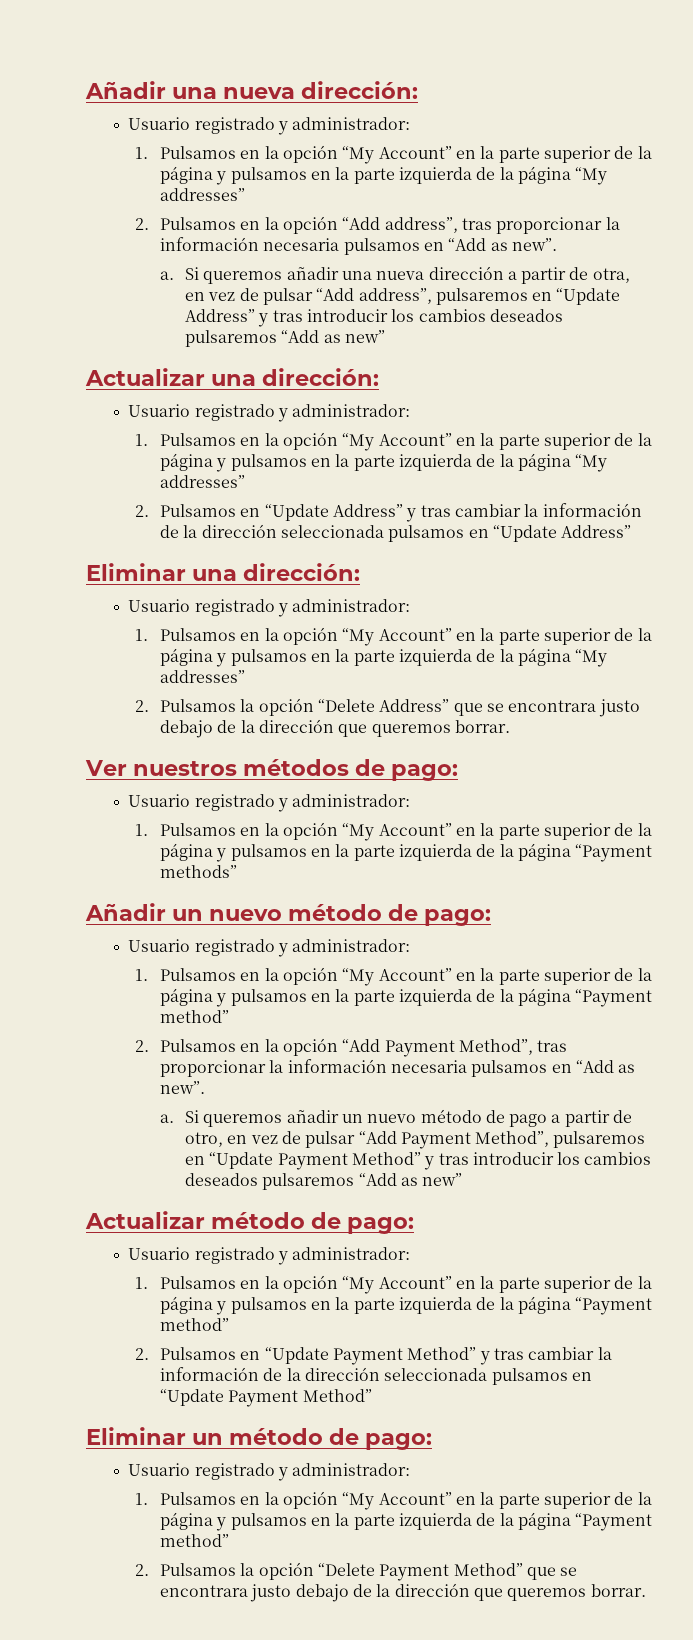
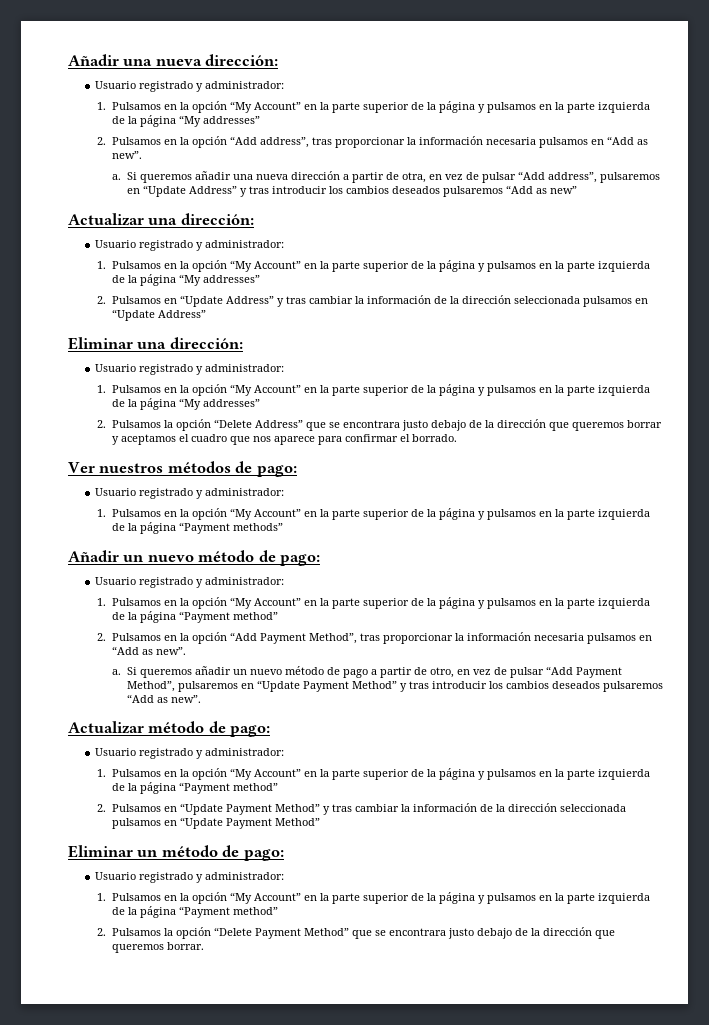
- 2. Pulsamos la opción “Delete Address” que se encontrara justo debajo de la dirección que queremos borrar.
+ 2. Pulsamos la opción “Delete Address” que se encontrara justo debajo de la dirección que queremos borrar y aceptamos el cuadro que nos aparece para confirmar el borrado.
- Si queremos añadir un nuevo método de pago a partir de otro, en vez de pulsar “Add Payment Method”, pulsaremos en “Update Payment Method” y tras introducir los cambios deseados pulsaremos “Add as new”
+ Si queremos añadir un nuevo método de pago a partir de otro, en vez de pulsar “Add Payment Method”, pulsaremos en “Update Payment Method” y tras introducir los cambios deseados pulsaremos “Add as new”.

